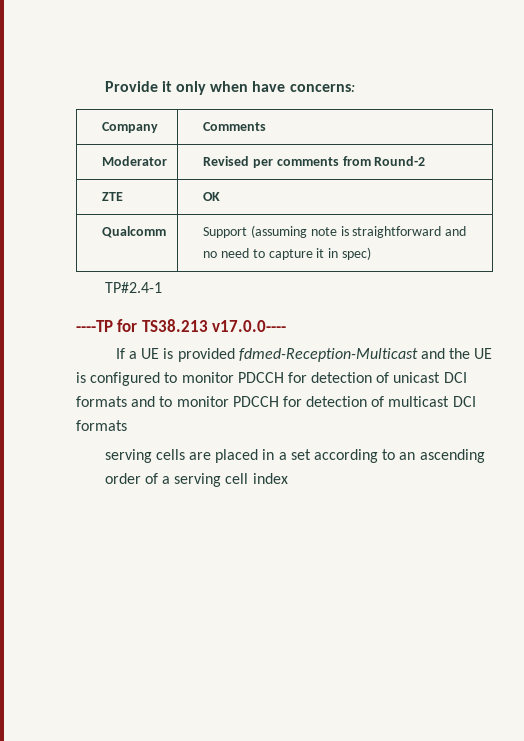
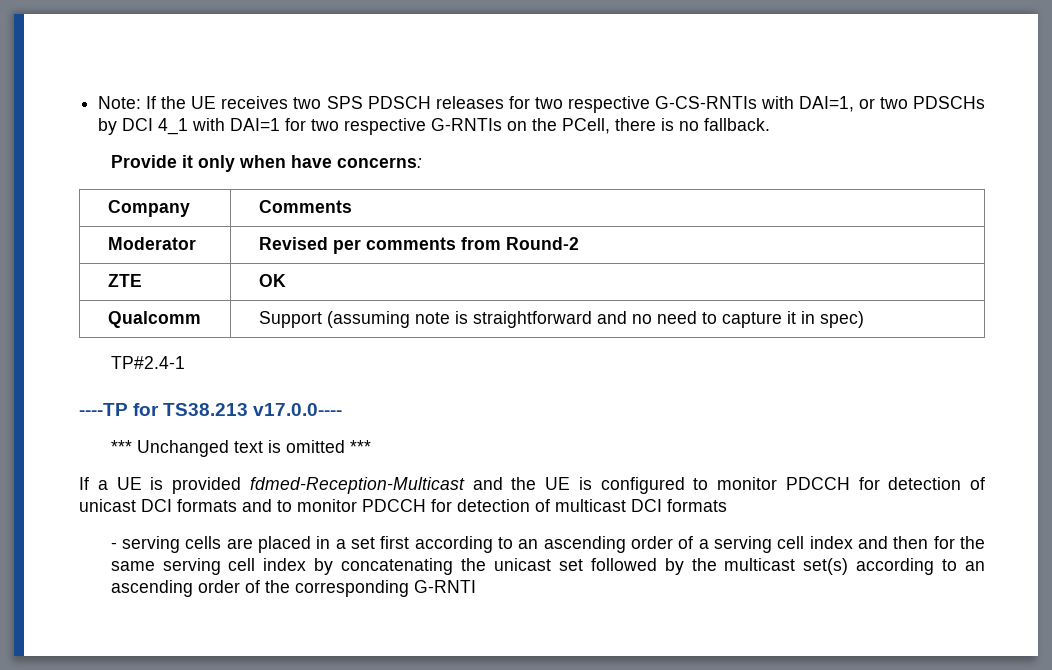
+ Note: If the UE receives two SPS PDSCH releases for two respective G-CS-RNTIs with DAI=1, or two PDSCHs by DCI 4_1 with DAI=1 for two respective G-RNTIs on the PCell, there is no fallback.
+ *** Unchanged text is omitted ***
- serving cells are placed in a set according to an ascending order of a serving cell index
+ - serving cells are placed in a set first according to an ascending order of a serving cell index and then for the same serving cell index by concatenating the unicast set followed by the multicast set(s) according to an ascending order of the corresponding G-RNTI

